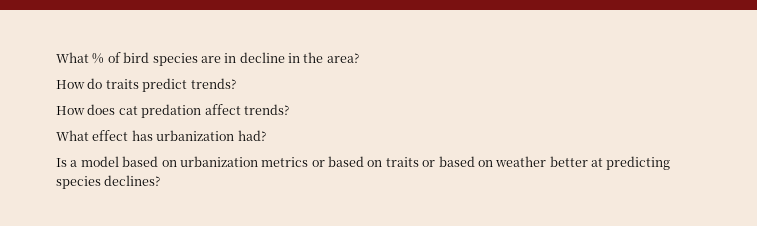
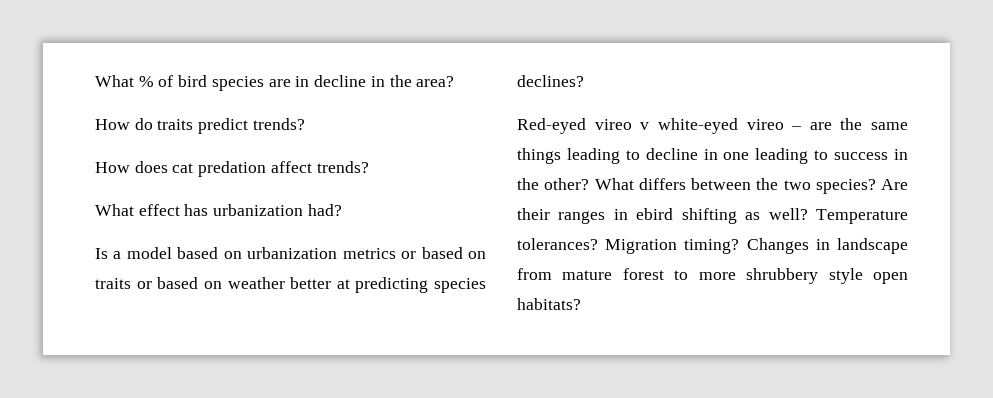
+ Red-eyed vireo v white-eyed vireo – are the same things leading to decline in one leading to success in the other? What differs between the two species? Are their ranges in ebird shifting as well? Temperature tolerances? Migration timing? Changes in landscape from mature forest to more shrubbery style open habitats?

